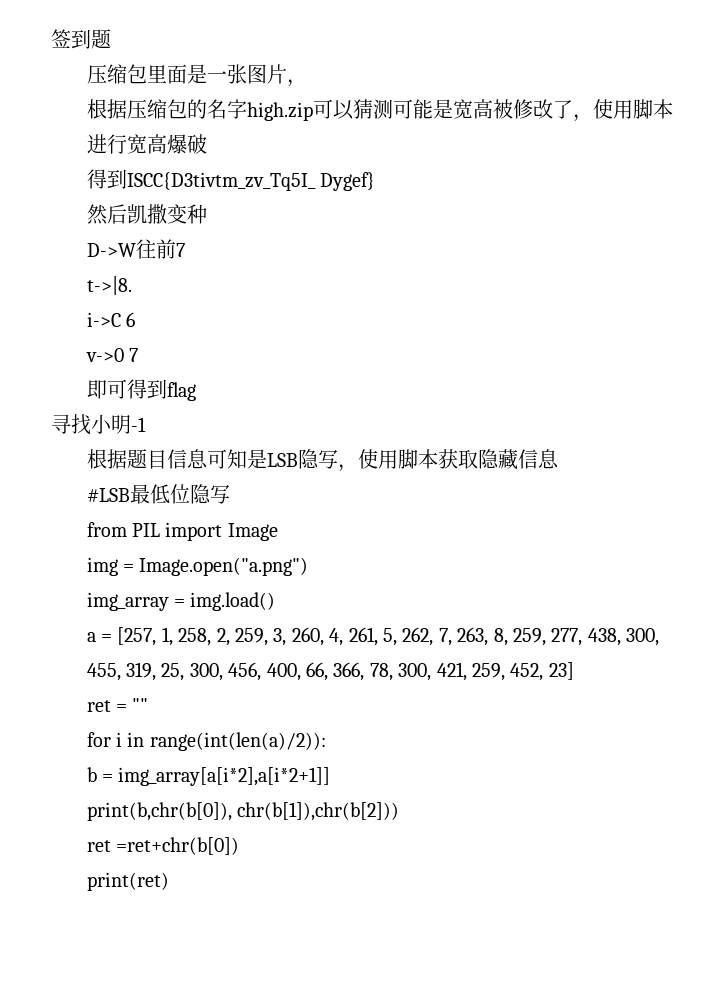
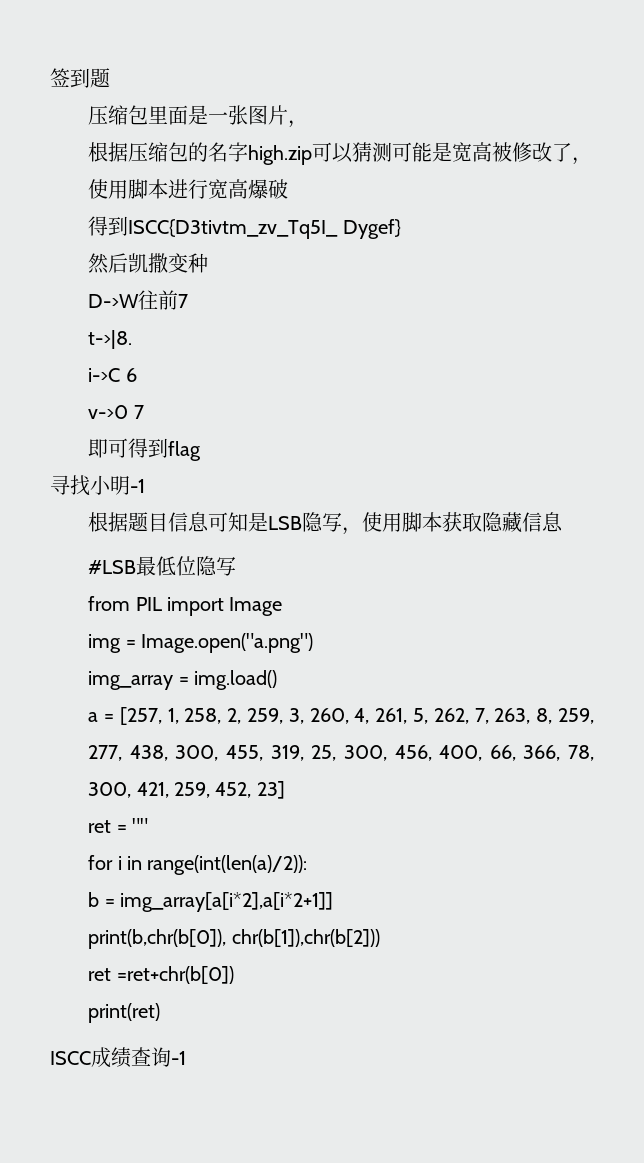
+ ISCC成绩查询-1

